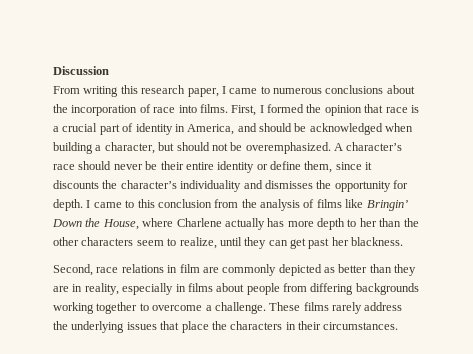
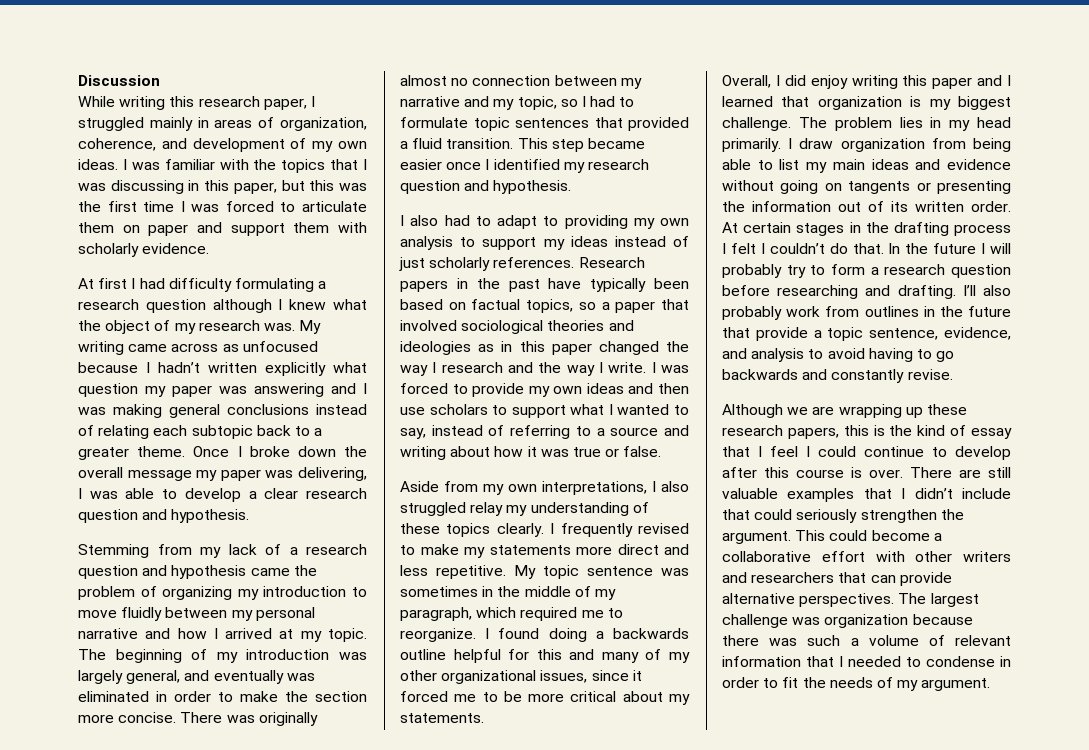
- From writing this research paper, I came to numerous conclusions about the incorporation of race into films. First, I formed the opinion that race is a crucial part of identity in America, and should be acknowledged when building a character, but should not be overemphasized. A character’s race should never be their entire identity or define them, since it discounts the character’s individuality and dismisses the opportunity for depth. I came to this conclusion from the analysis of films like Bringin’ Down the House, where Charlene actually has more depth to her than the other characters seem to realize, until they can get past her blackness.
- Second, race relations in film are commonly depicted as better than they are in reality, especially in films about people from differing backgrounds working together to overcome a challenge. These films rarely address the underlying issues that place the characters in their circumstances.
+ While writing this research paper, I struggled mainly in areas of organization, coherence, and development of my own ideas. I was familiar with the topics that I was discussing in this paper, but this was the first time I was forced to articulate them on paper and support them with scholarly evidence.
+ At first I had difficulty formulating a research question although I knew what the object of my research was. My writing came across as unfocused because I hadn’t written explicitly what question my paper was answering and I was making general conclusions instead of relating each subtopic back to a greater theme. Once I broke down the overall message my paper was delivering, I was able to develop a clear research question and hypothesis.
+ Stemming from my lack of a research question and hypothesis came the problem of organizing my introduction to move fluidly between my personal narrative and how I arrived at my topic. The beginning of my introduction was largely general, and eventually was eliminated in order to make the section more concise. There was originally almost no connection between my narrative and my topic, so I had to formulate topic sentences that provided a fluid transition. This step became easier once I identified my research question and hypothesis.
+ I also had to adapt to providing my own analysis to support my ideas instead of just scholarly references. Research papers in the past have typically been based on factual topics, so a paper that involved sociological theories and ideologies as in this paper changed the way I research and the way I write. I was forced to provide my own ideas and then use scholars to support what I wanted to say, instead of referring to a source and writing about how it was true or false.
+ Aside from my own interpretations, I also struggled relay my understanding of these topics clearly. I frequently revised to make my statements more direct and less repetitive. My topic sentence was sometimes in the middle of my paragraph, which required me to reorganize. I found doing a backwards outline helpful for this and many of my other organizational issues, since it forced me to be more critical about my statements.
+ Overall, I did enjoy writing this paper and I learned that organization is my biggest challenge. The problem lies in my head primarily. I draw organization from being able to list my main ideas and evidence without going on tangents or presenting the information out of its written order. At certain stages in the drafting process I felt I couldn’t do that. In the future I will probably try to form a research question before researching and drafting. I’ll also probably work from outlines in the future that provide a topic sentence, evidence, and analysis to avoid having to go backwards and constantly revise.
+ Although we are wrapping up these research papers, this is the kind of essay that I feel I could continue to develop after this course is over. There are still valuable examples that I didn’t include that could seriously strengthen the argument. This could become a collaborative effort with other writers and researchers that can provide alternative perspectives. The largest challenge was organization because there was such a volume of relevant information that I needed to condense in order to fit the needs of my argument.

